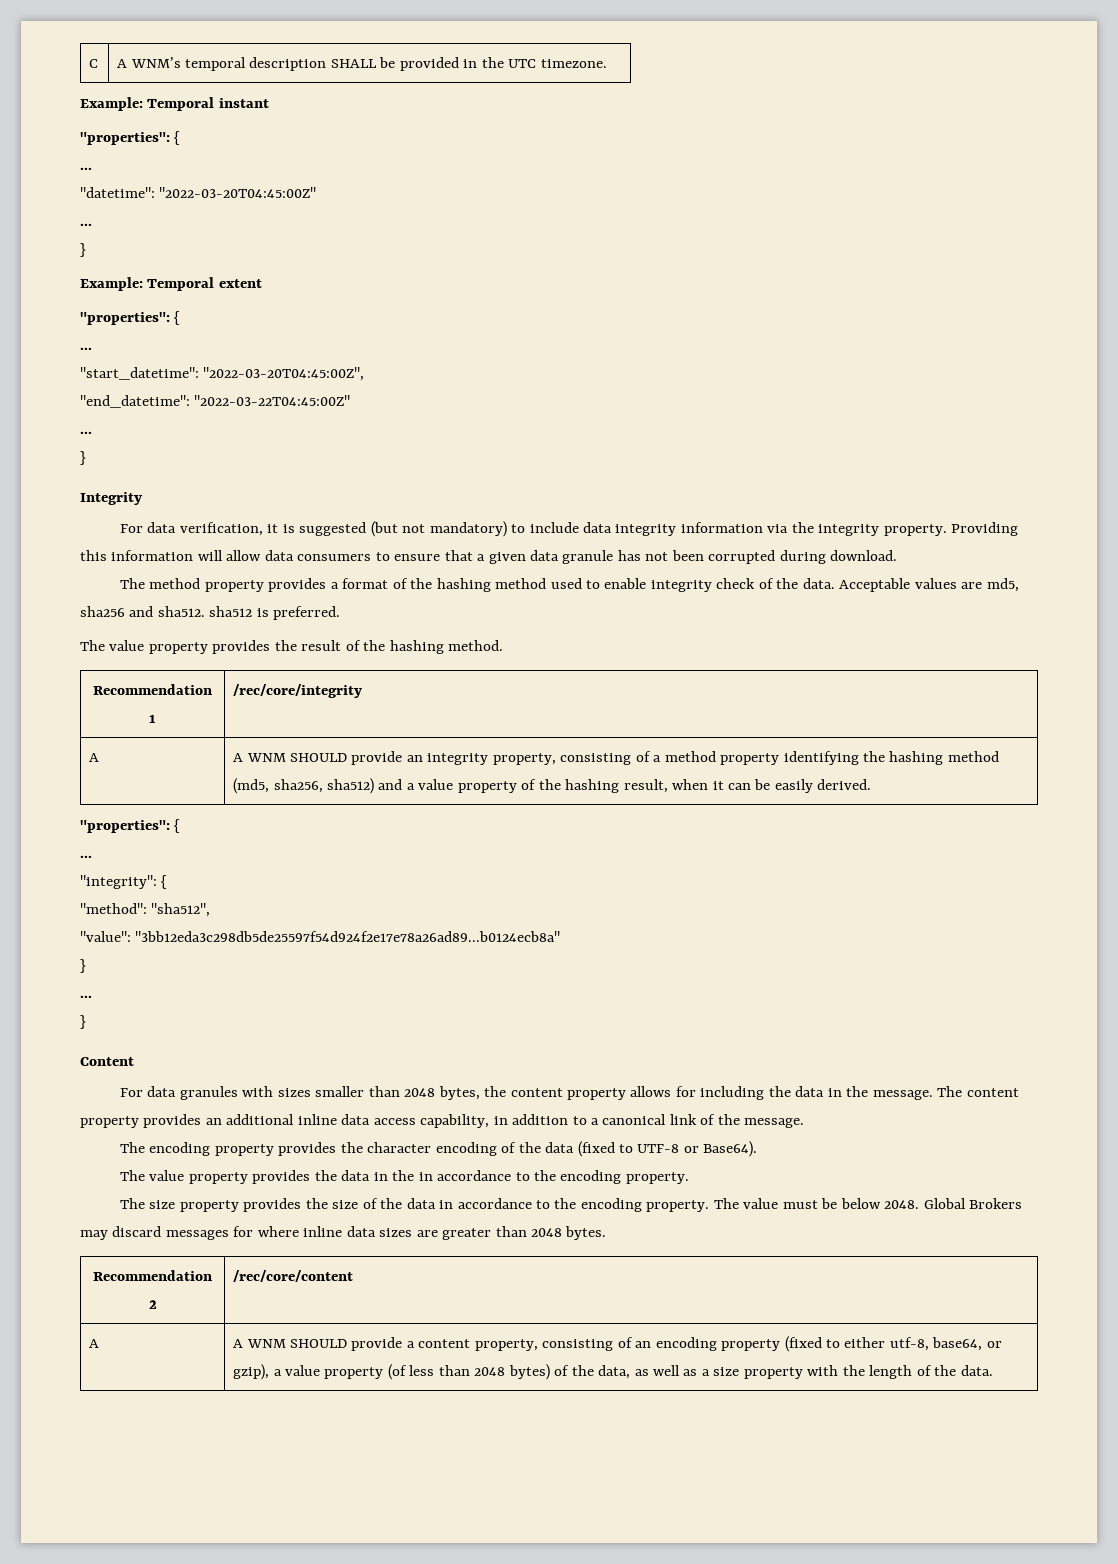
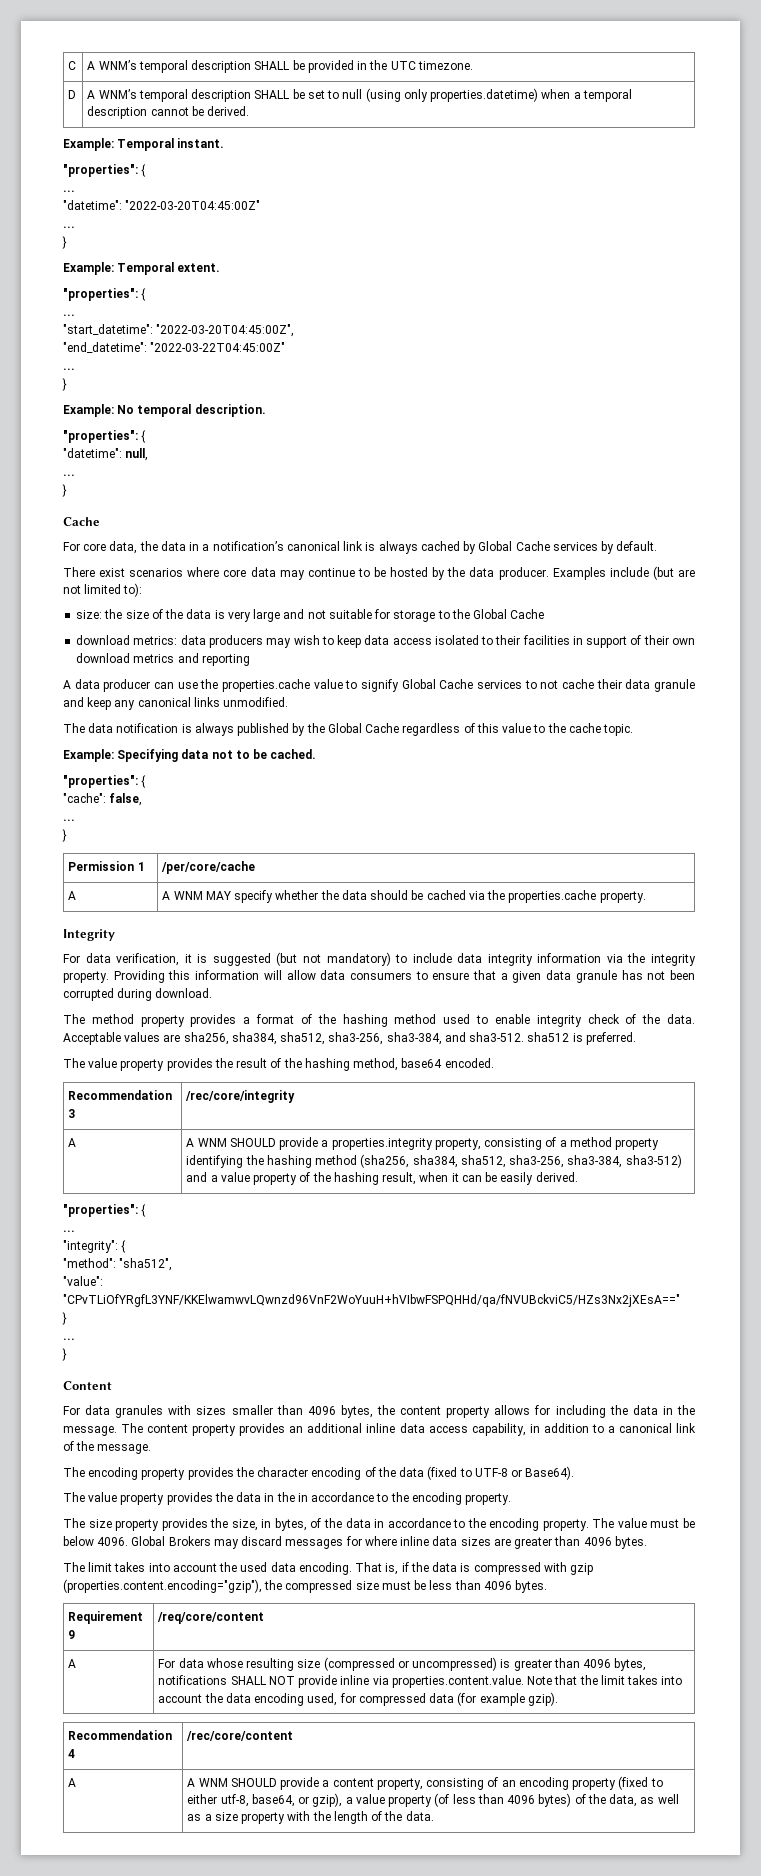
- Example: Temporal instant
+ D | A WNM’s temporal description SHALL be set to null (using only properties.datetime) when a temporal description cannot be derived.
+ Example: Temporal instant.
- Example: Temporal extent
+ Example: Temporal extent.
+ Example: No temporal description.
+ "properties": {
+ "datetime": null,
+ ...
+ }
+ Cache
+ For core data, the data in a notification’s canonical link is always cached by Global Cache services by default.
+ There exist scenarios where core data may continue to be hosted by the data producer. Examples include (but are not limited to):
+ size: the size of the data is very large and not suitable for storage to the Global Cache
+ download metrics: data producers may wish to keep data access isolated to their facilities in support of their own download metrics and reporting
+ A data producer can use the properties.cache value to signify Global Cache services to not cache their data granule and keep any canonical links unmodified.
+ The data notification is always published by the Global Cache regardless of this value to the cache topic.
+ Example: Specifying data not to be cached.
+ "properties": {
+ "cache": false,
+ ...
+ }
+ Permission 1 | /per/core/cache
+ A | A WNM MAY specify whether the data should be cached via the properties.cache property.
- Acceptable values are md5, sha256 and sha512. sha512 is preferred.
+ Acceptable values are sha256, sha384, sha512, sha3-256, sha3-384, and sha3-512. sha512 is preferred.
- The value property provides the result of the hashing method.
- Recommendation 1 | /rec/core/integrity
+ The value property provides the result of the hashing method, base64 encoded.
+ Recommendation 3 | /rec/core/integrity
- A | A WNM SHOULD provide an integrity property, consisting of a method property identifying the hashing method (md5, sha256, sha512) and a value property of the hashing result, when it can be easily derived.
+ A | A WNM SHOULD provide a properties.integrity property, consisting of a method property identifying the hashing method (sha256, sha384, sha512, sha3-256, sha3-384, sha3-512) and a value property of the hashing result, when it can be easily derived.
- "value": "3bb12eda3c298db5de25597f54d924f2e17e78a26ad89...b0124ecb8a"
+ "value": "CPvTLiOfYRgfL3YNF/KKElwamwvLQwnzd96VnF2WoYuuH+hVIbwFSPQHHd/qa/fNVUBckviC5/HZs3Nx2jXEsA=="
- For data granules with sizes smaller than 2048 bytes, the content property allows for including the data in the message.
+ For data granules with sizes smaller than 4096 bytes, the content property allows for including the data in the message.
- The size property provides the size of the data in accordance to the encoding property.
+ The size property provides the size, in bytes, of the data in accordance to the encoding property.
- The value must be below 2048.
+ The value must be below 4096.
- Global Brokers may discard messages for where inline data sizes are greater than 2048 bytes.
- Recommendation 2 | /rec/core/content
+ Global Brokers may discard messages for where inline data sizes are greater than 4096 bytes.
+ The limit takes into account the used data encoding. That is, if the data is compressed with gzip (properties.content.encoding="gzip"), the compressed size must be less than 4096 bytes.
+ Requirement 9 | /req/core/content
+ A | For data whose resulting size (compressed or uncompressed) is greater than 4096 bytes, notifications SHALL NOT provide inline via properties.content.value. Note that the limit takes into account the data encoding used, for compressed data (for example gzip).
+ Recommendation 4 | /rec/core/content
- A WNM SHOULD provide a content property, consisting of an encoding property (fixed to either utf-8, base64, or gzip), a value property (of less than 2048 bytes) of the data, as well as a size property with the length of the data.
+ A WNM SHOULD provide a content property, consisting of an encoding property (fixed to either utf-8, base64, or gzip), a value property (of less than 4096 bytes) of the data, as well as a size property with the length of the data.

